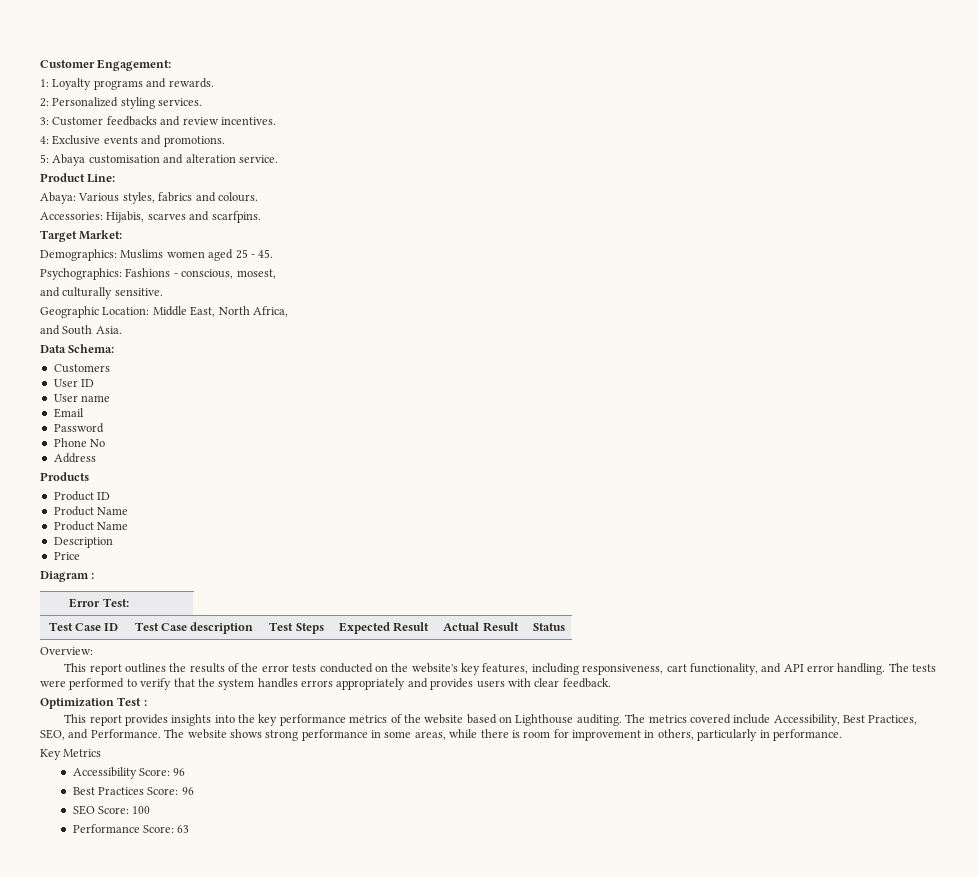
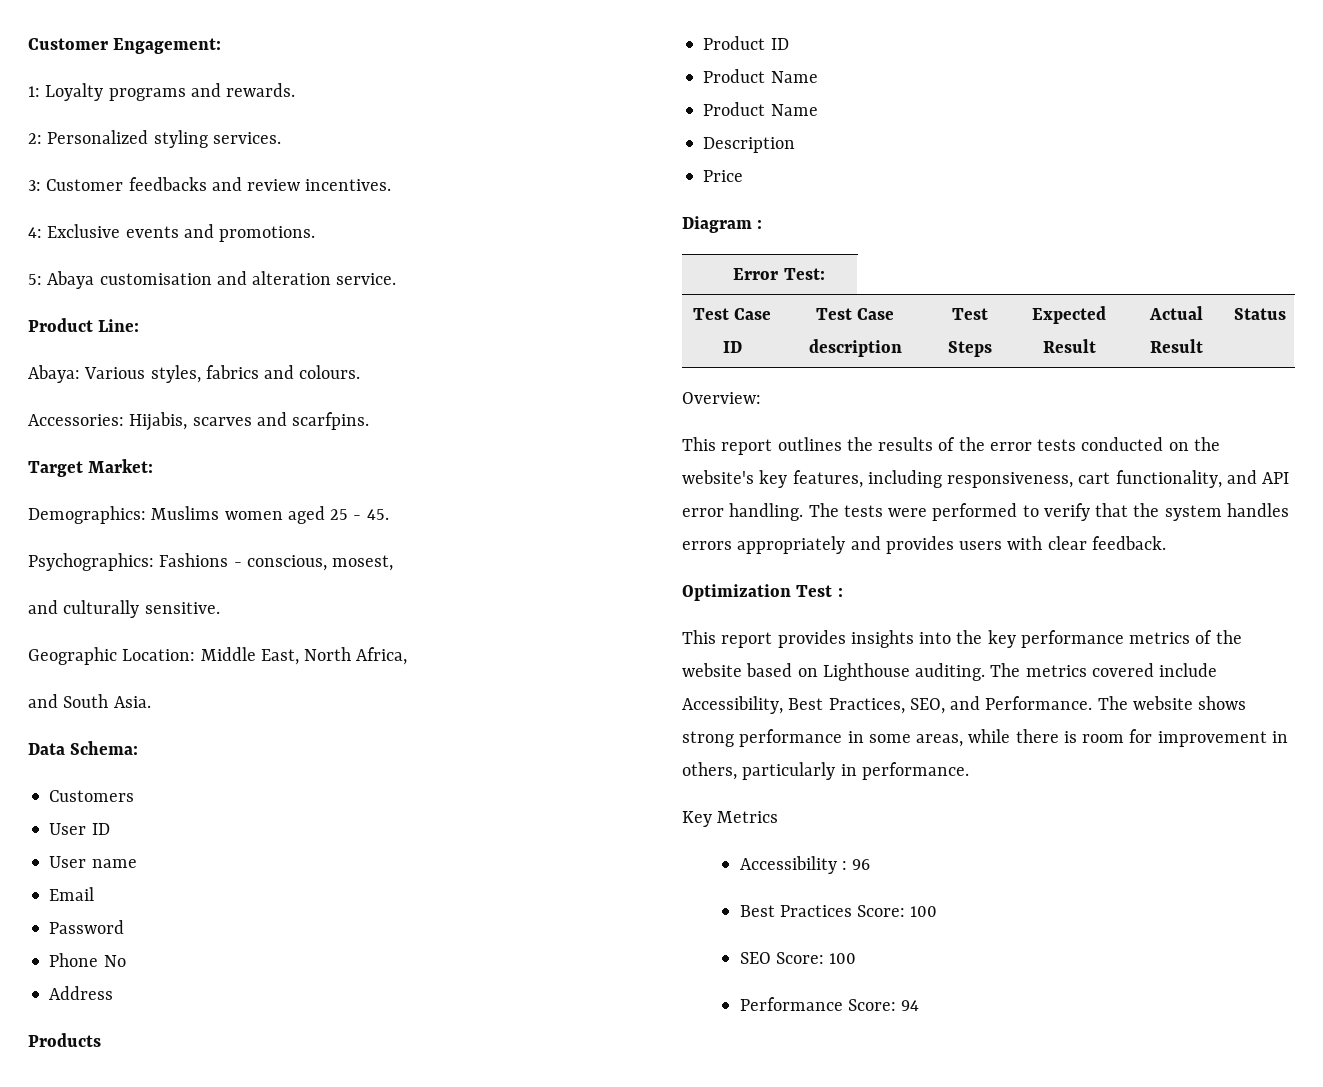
- Accessibility Score: 96
+ Accessibility : 96
- Best Practices Score: 96
+ Best Practices Score: 100
- Performance Score: 63
+ Performance Score: 94

